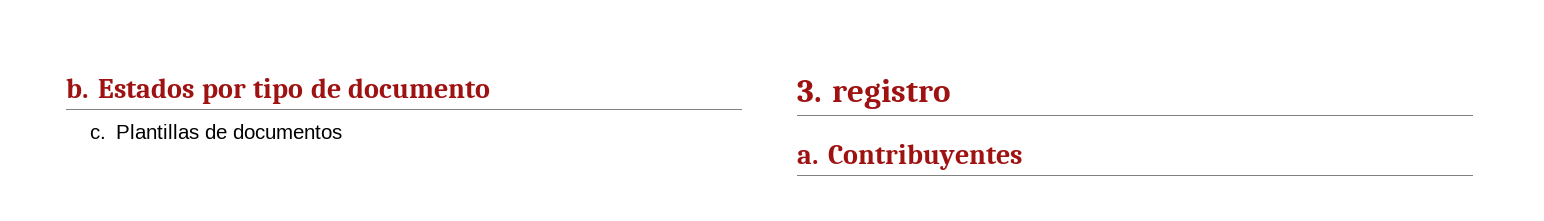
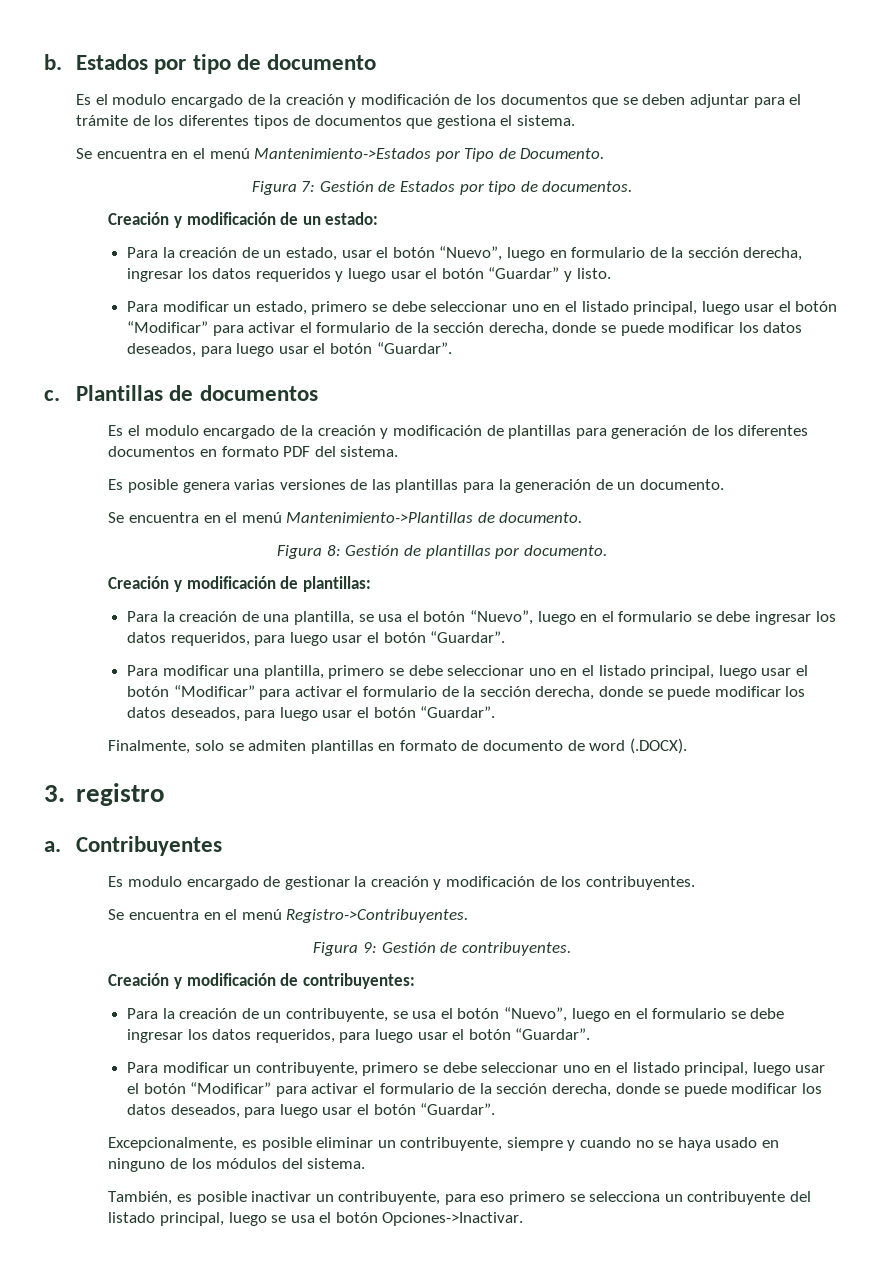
+ Es el modulo encargado de la creación y modificación de los documentos que se deben adjuntar para el trámite de los diferentes tipos de documentos que gestiona el sistema.
+ Se encuentra en el menú Mantenimiento->Estados por Tipo de Documento.
+ Figura 7: Gestión de Estados por tipo de documentos.
+ Creación y modificación de un estado:
+ Para la creación de un estado, usar el botón “Nuevo”, luego en formulario de la sección derecha, ingresar los datos requeridos y luego usar el botón “Guardar” y listo.
+ Para modificar un estado, primero se debe seleccionar uno en el listado principal, luego usar el botón “Modificar” para activar el formulario de la sección derecha, donde se puede modificar los datos deseados, para luego usar el botón “Guardar”.
  c. Plantillas de documentos
+ Es el modulo encargado de la creación y modificación de plantillas para generación de los diferentes documentos en formato PDF del sistema.
+ Es posible genera varias versiones de las plantillas para la generación de un documento.
+ Se encuentra en el menú Mantenimiento->Plantillas de documento.
+ Figura 8: Gestión de plantillas por documento.
+ Creación y modificación de plantillas:
+ Para la creación de una plantilla, se usa el botón “Nuevo”, luego en el formulario se debe ingresar los datos requeridos, para luego usar el botón “Guardar”.
+ Para modificar una plantilla, primero se debe seleccionar uno en el listado principal, luego usar el botón “Modificar” para activar el formulario de la sección derecha, donde se puede modificar los datos deseados, para luego usar el botón “Guardar”.
+ Finalmente, solo se admiten plantillas en formato de documento de word (.DOCX).
  3. registro
  a. Contribuyentes
+ Es modulo encargado de gestionar la creación y modificación de los contribuyentes.
+ Se encuentra en el menú Registro->Contribuyentes.
+ Figura 9: Gestión de contribuyentes.
+ Creación y modificación de contribuyentes:
+ Para la creación de un contribuyente, se usa el botón “Nuevo”, luego en el formulario se debe ingresar los datos requeridos, para luego usar el botón “Guardar”.
+ Para modificar un contribuyente, primero se debe seleccionar uno en el listado principal, luego usar el botón “Modificar” para activar el formulario de la sección derecha, donde se puede modificar los datos deseados, para luego usar el botón “Guardar”.
+ Excepcionalmente, es posible eliminar un contribuyente, siempre y cuando no se haya usado en ninguno de los módulos del sistema.
+ También, es posible inactivar un contribuyente, para eso primero se selecciona un contribuyente del listado principal, luego se usa el botón Opciones->Inactivar.

